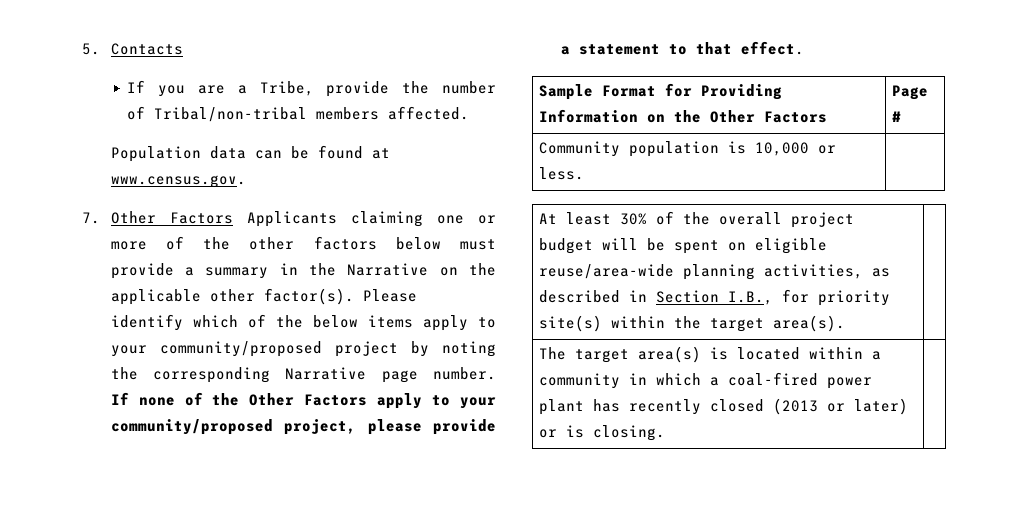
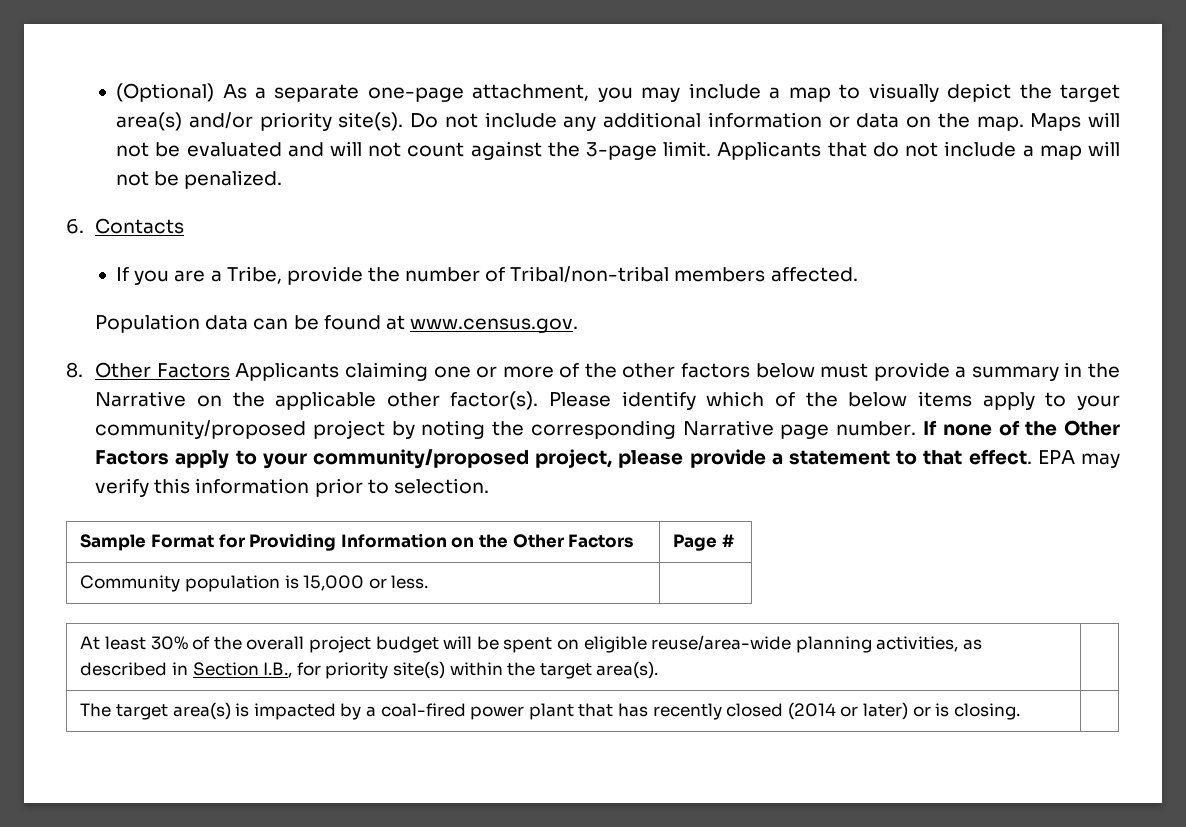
- 5. Contacts
+ (Optional) As a separate one-page attachment, you may include a map to visually depict the target area(s) and/or priority site(s). Do not include any additional information or data on the map. Maps will not be evaluated and will not count against the 3-page limit. Applicants that do not include a map will not be penalized.
+ 6. Contacts
- 7. Other Factors Applicants claiming one or more of the other factors below must provide a summary in the Narrative on the applicable other factor(s).
+ 8. Other Factors Applicants claiming one or more of the other factors below must provide a summary in the Narrative on the applicable other factor(s).
+ EPA may verify this information prior to selection.
- Community population is 10,000 or less. |
+ Community population is 15,000 or less. |
- The target area(s) is located within a community in which a coal-fired power plant has recently closed (2013 or later) or is closing. |
+ The target area(s) is impacted by a coal-fired power plant that has recently closed (2014 or later) or is closing. |

